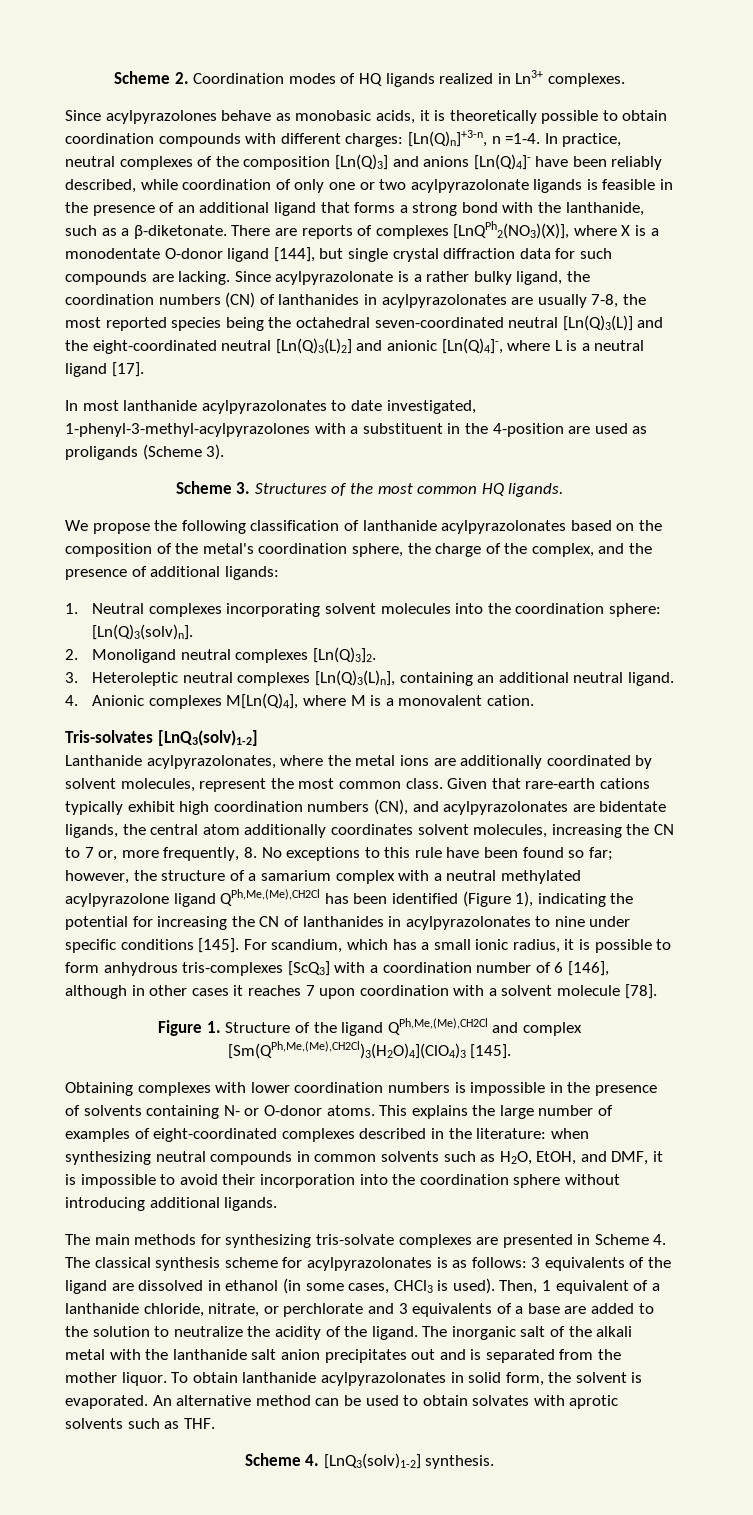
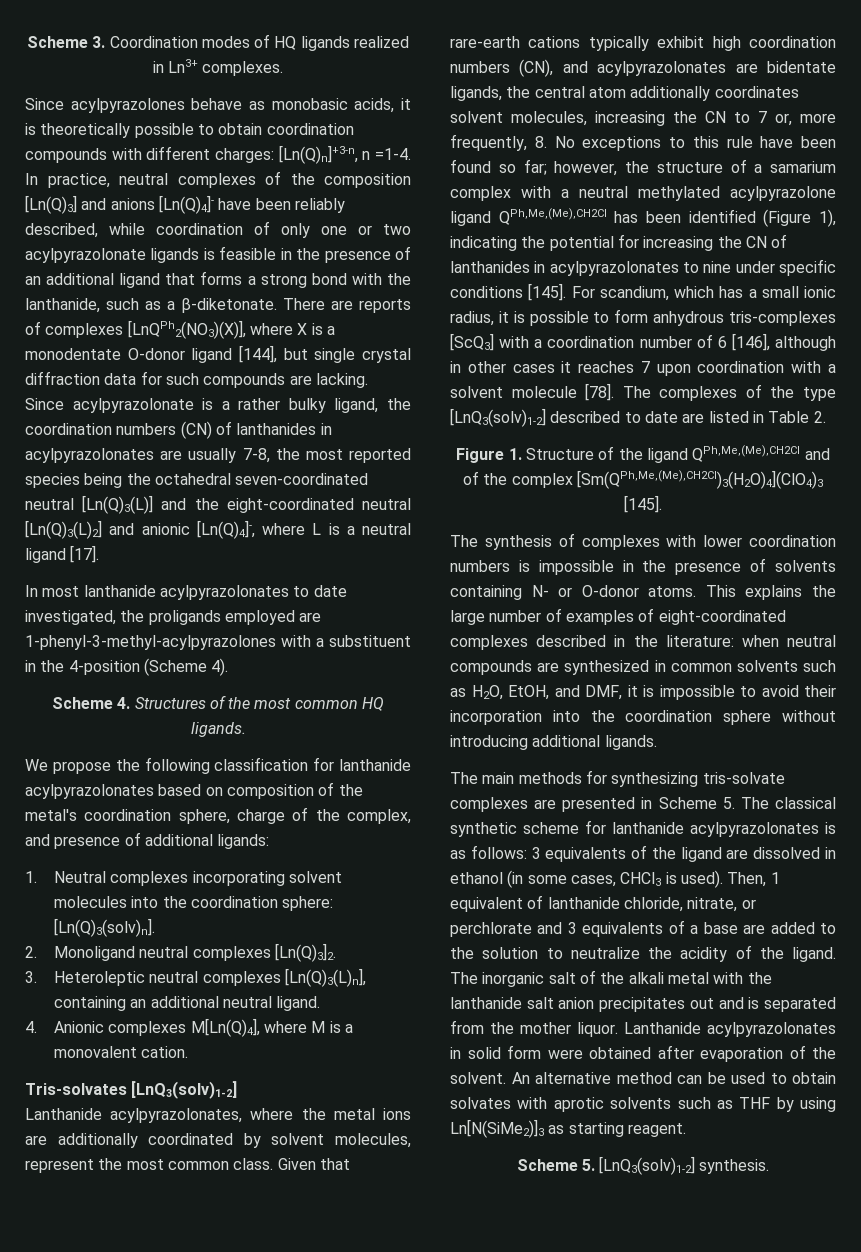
- Scheme 2. Coordination modes of HQ ligands realized in Ln3+ complexes.
+ Scheme 3. Coordination modes of HQ ligands realized in Ln3+ complexes.
- In most lanthanide acylpyrazolonates to date investigated, 1-phenyl-3-methyl-acylpyrazolones with a substituent in the 4-position are used as proligands (Scheme 3).
- Scheme 3. Structures of the most common HQ ligands.
+ In most lanthanide acylpyrazolonates to date investigated, the proligands employed are 1-phenyl-3-methyl-acylpyrazolones with a substituent in the 4-position (Scheme 4).
+ Scheme 4. Structures of the most common HQ ligands.
- We propose the following classification of lanthanide acylpyrazolonates based on the composition of the metal's coordination sphere, the charge of the complex, and the presence of additional ligands:
+ We propose the following classification for lanthanide acylpyrazolonates based on composition of the metal's coordination sphere, charge of the complex, and presence of additional ligands:
+ The complexes of the type [LnQ3(solv)1-2] described to date are listed in Table 2.
- Figure 1. Structure of the ligand QPh,Me,(Me),CH2Cl and complex [Sm(QPh,Me,(Me),CH2Cl)3(H2O)4](ClO4)3 [145].
+ Figure 1. Structure of the ligand QPh,Me,(Me),CH2Cl and of the complex [Sm(QPh,Me,(Me),CH2Cl)3(H2O)4](ClO4)3 [145].
- Obtaining complexes with lower coordination numbers is impossible in the presence of solvents containing N- or O-donor atoms.
+ The synthesis of complexes with lower coordination numbers is impossible in the presence of solvents containing N- or O-donor atoms.
- This explains the large number of examples of eight-coordinated complexes described in the literature: when synthesizing neutral compounds in common solvents such as H2O, EtOH, and DMF, it is impossible to avoid their incorporation into the coordination sphere without introducing additional ligands.
+ This explains the large number of examples of eight-coordinated complexes described in the literature: when neutral compounds are synthesized in common solvents such as H2O, EtOH, and DMF, it is impossible to avoid their incorporation into the coordination sphere without introducing additional ligands.
- The main methods for synthesizing tris-solvate complexes are presented in Scheme 4. The classical synthesis scheme for acylpyrazolonates is as follows: 3 equivalents of the ligand are dissolved in ethanol (in some cases, CHCl3 is used).
+ The main methods for synthesizing tris-solvate complexes are presented in Scheme 5. The classical synthetic scheme for lanthanide acylpyrazolonates is as follows: 3 equivalents of the ligand are dissolved in ethanol (in some cases, CHCl3 is used).
- Then, 1 equivalent of a lanthanide chloride, nitrate, or perchlorate and 3 equivalents of a base are added to the solution to neutralize the acidity of the ligand.
+ Then, 1 equivalent of lanthanide chloride, nitrate, or perchlorate and 3 equivalents of a base are added to the solution to neutralize the acidity of the ligand.
- To obtain lanthanide acylpyrazolonates in solid form, the solvent is evaporated.
+ Lanthanide acylpyrazolonates in solid form were obtained after evaporation of the solvent.
- An alternative method can be used to obtain solvates with aprotic solvents such as THF.
- Scheme 4. [LnQ3(solv)1-2] synthesis.
+ An alternative method can be used to obtain solvates with aprotic solvents such as THF by using Ln[N(SiMe2)]3 as starting reagent.
+ Scheme 5. [LnQ3(solv)1-2] synthesis.

